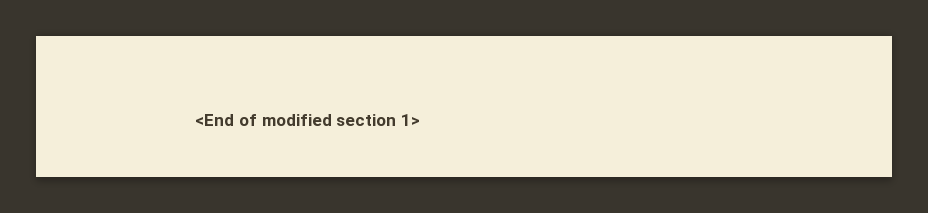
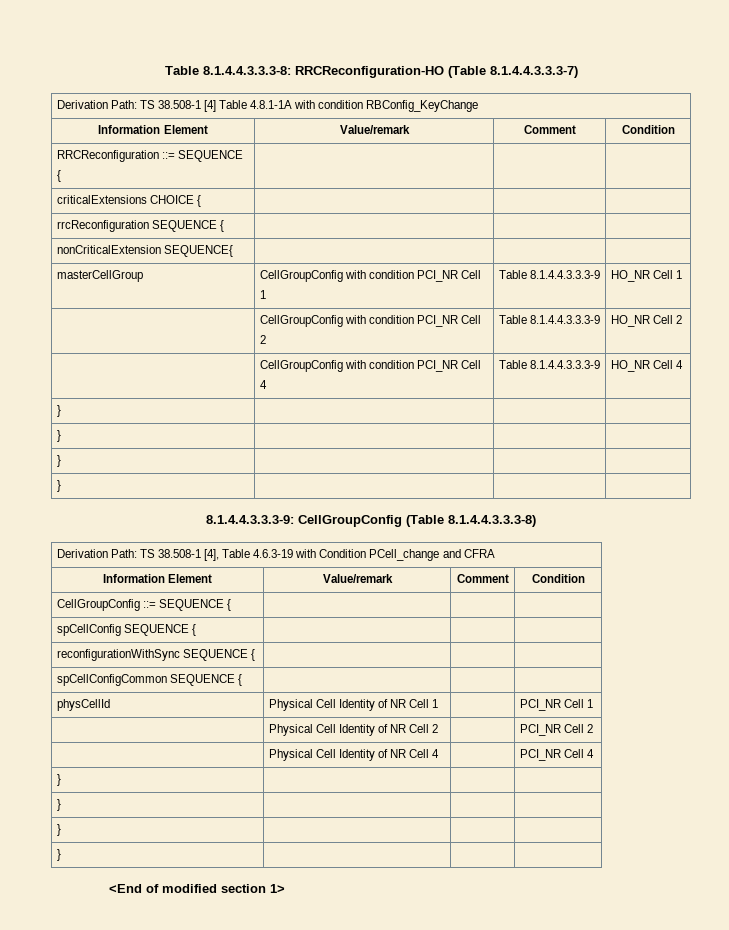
+ Table 8.1.4.4.3.3.3-8: RRCReconfiguration-HO (Table 8.1.4.4.3.3.3-7)
+ Derivation Path: TS 38.508-1 [4] Table 4.8.1-1A with condition RBConfig_KeyChange
+ Information Element | Value/remark | Comment | Condition
+ RRCReconfiguration ::= SEQUENCE { | | |
+ criticalExtensions CHOICE { | | |
+ rrcReconfiguration SEQUENCE { | | |
+ nonCriticalExtension SEQUENCE{ | | |
+ masterCellGroup | CellGroupConfig with condition PCI_NR Cell 1 | Table 8.1.4.4.3.3.3-9 | HO_NR Cell 1
+ | CellGroupConfig with condition PCI_NR Cell 2 | Table 8.1.4.4.3.3.3-9 | HO_NR Cell 2
+ | CellGroupConfig with condition PCI_NR Cell 4 | Table 8.1.4.4.3.3.3-9 | HO_NR Cell 4
+ } | | |
+ } | | |
+ } | | |
+ } | | |
+ 8.1.4.4.3.3.3-9: CellGroupConfig (Table 8.1.4.4.3.3.3-8)
+ Derivation Path: TS 38.508-1 [4], Table 4.6.3-19 with Condition PCell_change and CFRA
+ Information Element | Value/remark | Comment | Condition
+ CellGroupConfig ::= SEQUENCE { | | |
+ spCellConfig SEQUENCE { | | |
+ reconfigurationWithSync SEQUENCE { | | |
+ spCellConfigCommon SEQUENCE { | | |
+ physCellId | Physical Cell Identity of NR Cell 1 | | PCI_NR Cell 1
+ | Physical Cell Identity of NR Cell 2 | | PCI_NR Cell 2
+ | Physical Cell Identity of NR Cell 4 | | PCI_NR Cell 4
+ } | | |
+ } | | |
+ } | | |
+ } | | |

